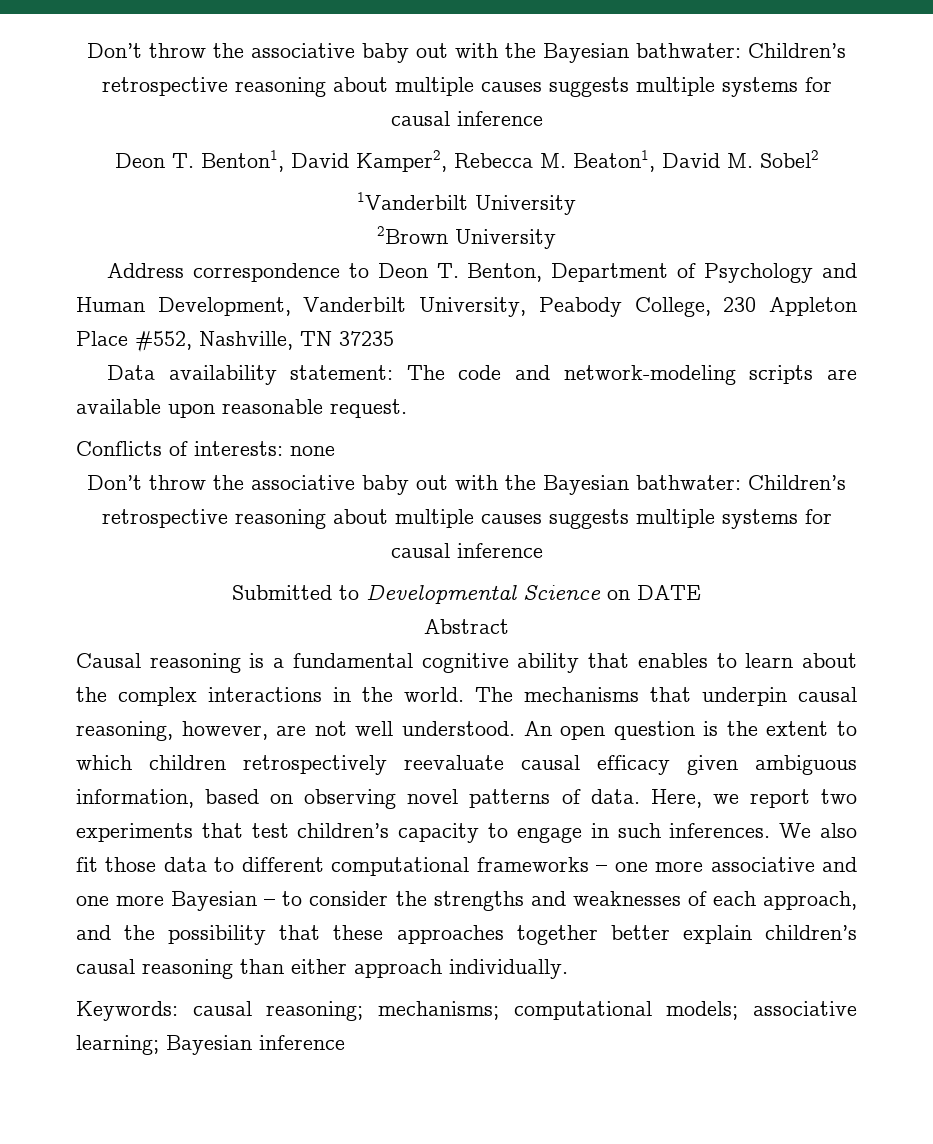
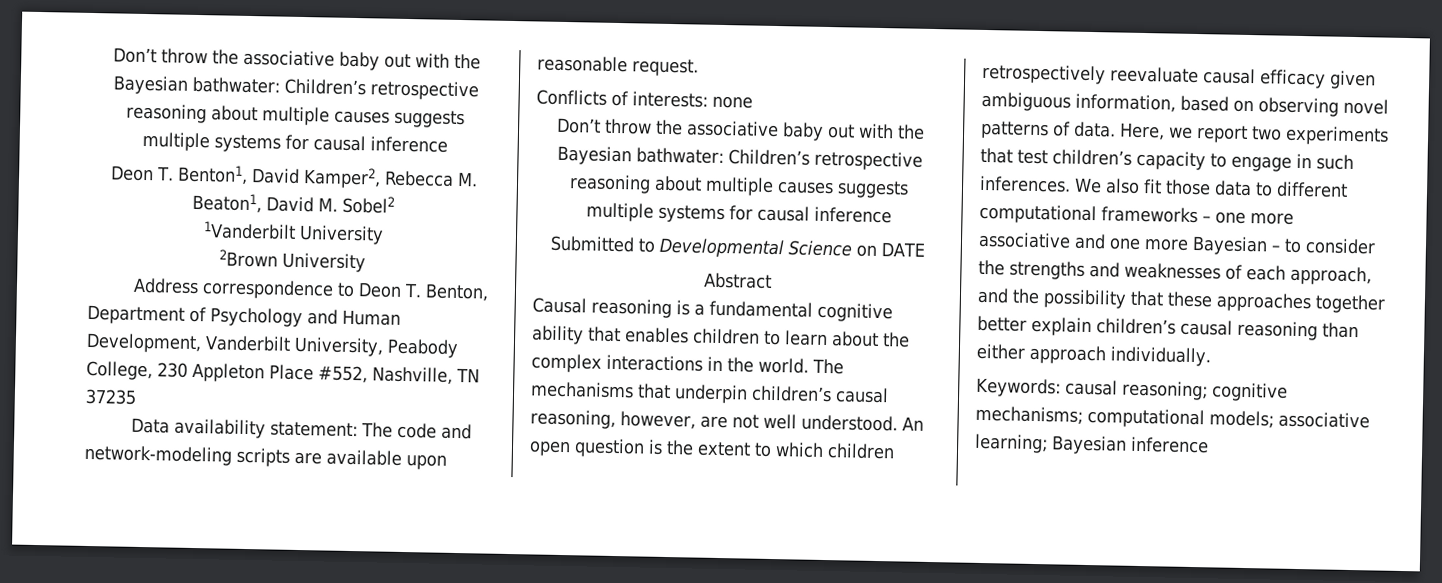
- Causal reasoning is a fundamental cognitive ability that enables to learn about the complex interactions in the world.
+ Causal reasoning is a fundamental cognitive ability that enables children to learn about the complex interactions in the world.
- The mechanisms that underpin causal reasoning, however, are not well understood.
+ The mechanisms that underpin children’s causal reasoning, however, are not well understood.
- Keywords: causal reasoning; mechanisms; computational models; associative learning; Bayesian inference
+ Keywords: causal reasoning; cognitive mechanisms; computational models; associative learning; Bayesian inference

